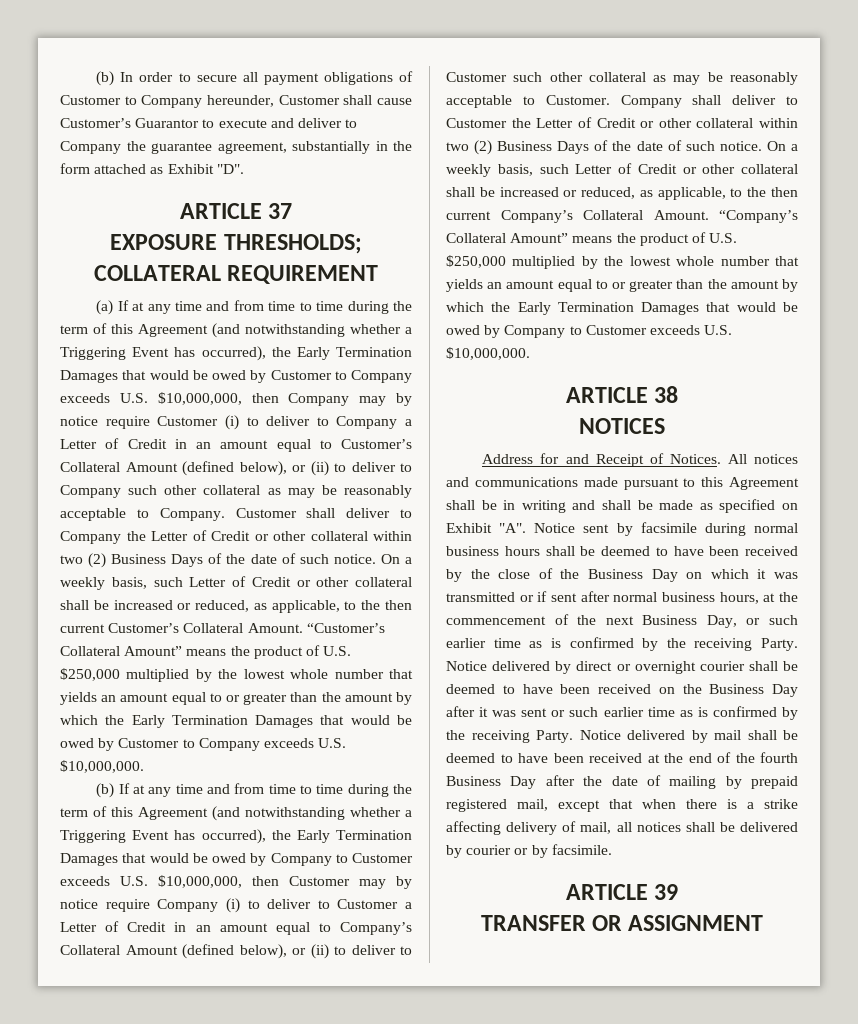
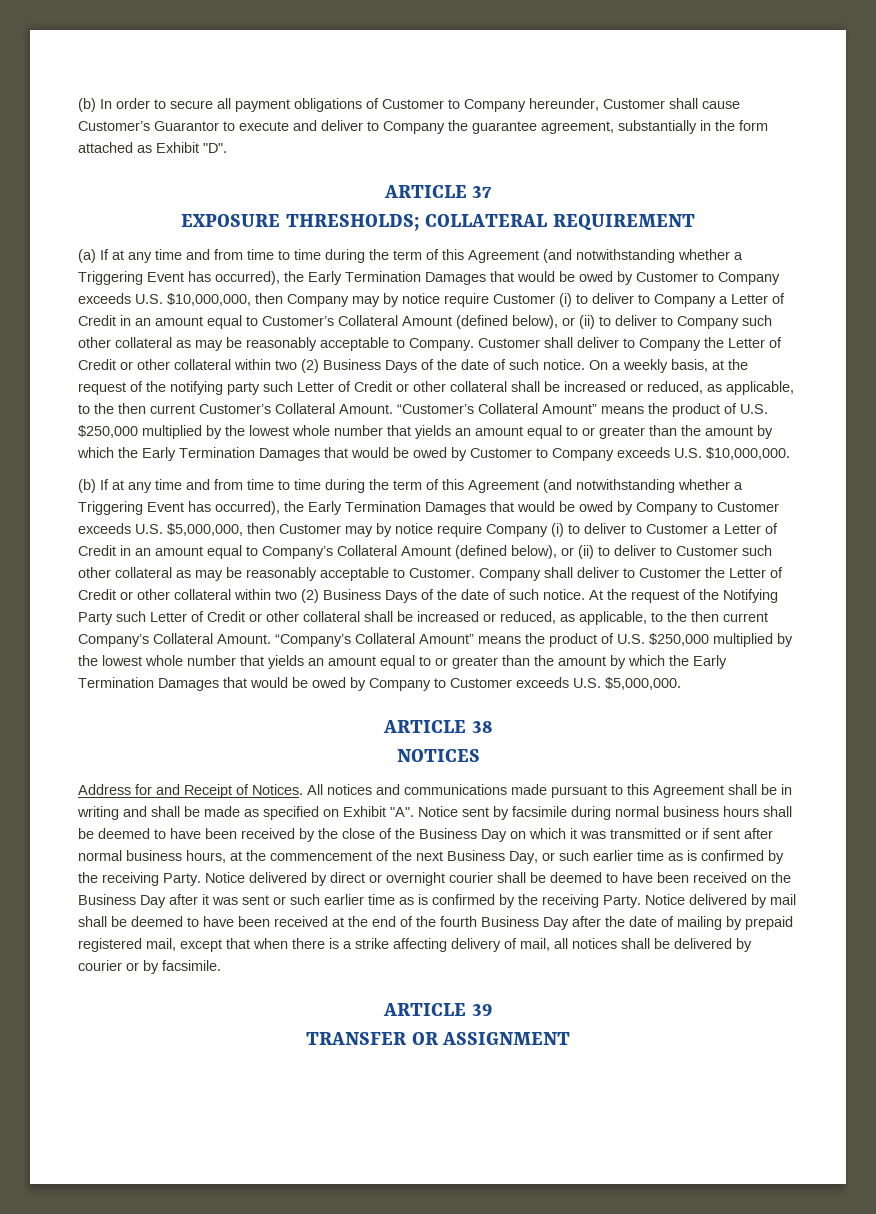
- On a weekly basis, such Letter of Credit or other collateral shall be increased or reduced, as applicable, to the then current Customer’s Collateral Amount.
+ On a weekly basis, at the request of the notifying party such Letter of Credit or other collateral shall be increased or reduced, as applicable, to the then current Customer’s Collateral Amount.
- (b) If at any time and from time to time during the term of this Agreement (and notwithstanding whether a Triggering Event has occurred), the Early Termination Damages that would be owed by Company to Customer exceeds U.S. $10,000,000, then Customer may by notice require Company (i) to deliver to Customer a Letter of Credit in an amount equal to Company’s Collateral Amount (defined below), or (ii) to deliver to Customer such other collateral as may be reasonably acceptable to Customer.
+ (b) If at any time and from time to time during the term of this Agreement (and notwithstanding whether a Triggering Event has occurred), the Early Termination Damages that would be owed by Company to Customer exceeds U.S. $5,000,000, then Customer may by notice require Company (i) to deliver to Customer a Letter of Credit in an amount equal to Company’s Collateral Amount (defined below), or (ii) to deliver to Customer such other collateral as may be reasonably acceptable to Customer.
- On a weekly basis, such Letter of Credit or other collateral shall be increased or reduced, as applicable, to the then current Company’s Collateral Amount.
+ At the request of the Notifying Party such Letter of Credit or other collateral shall be increased or reduced, as applicable, to the then current Company’s Collateral Amount.
- “Company’s Collateral Amount” means the product of U.S. $250,000 multiplied by the lowest whole number that yields an amount equal to or greater than the amount by which the Early Termination Damages that would be owed by Company to Customer exceeds U.S. $10,000,000.
+ “Company’s Collateral Amount” means the product of U.S. $250,000 multiplied by the lowest whole number that yields an amount equal to or greater than the amount by which the Early Termination Damages that would be owed by Company to Customer exceeds U.S. $5,000,000.

